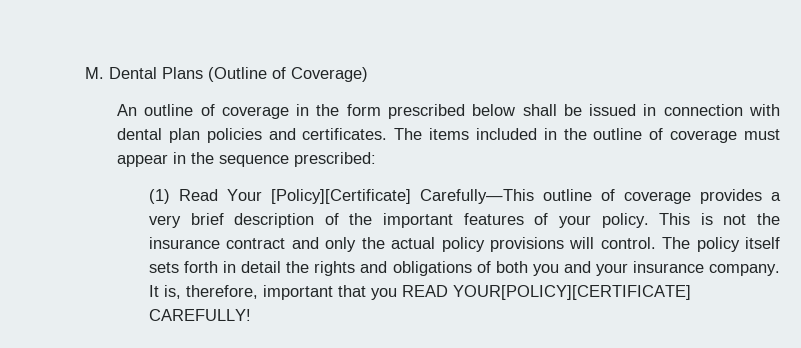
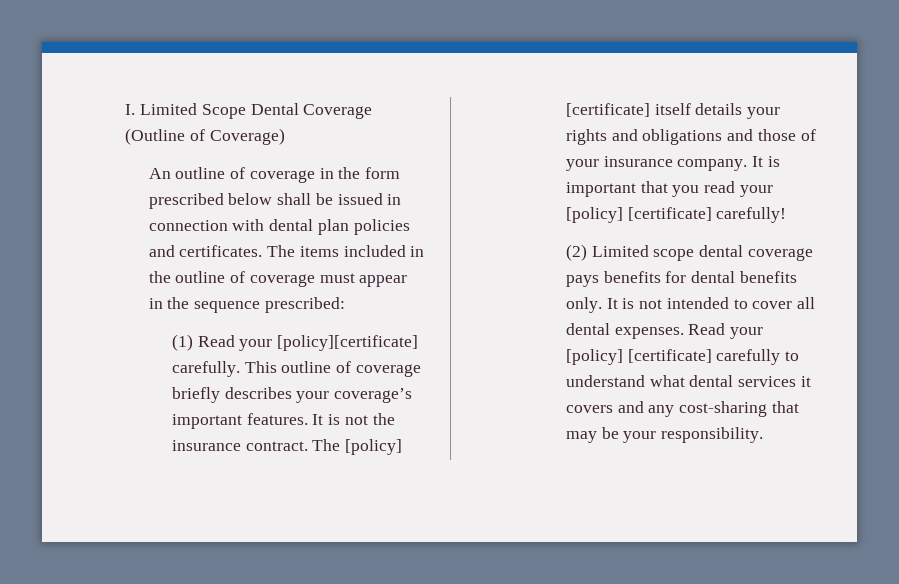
- M. Dental Plans (Outline of Coverage)
+ I. Limited Scope Dental Coverage (Outline of Coverage)
- (1) Read Your [Policy][Certificate] Carefully—This outline of coverage provides a very brief description of the important features of your policy. This is not the insurance contract and only the actual policy provisions will control. The policy itself sets forth in detail the rights and obligations of both you and your insurance company.
+ (1) Read your [policy][certificate] carefully. This outline of coverage briefly describes your coverage’s important features. It is not the insurance contract. The [policy] [certificate] itself details your rights and obligations and those of your insurance company.
- It is, therefore, important that you READ YOUR[POLICY][CERTIFICATE] CAREFULLY!
+ It is important that you read your [policy] [certificate] carefully!
+ (2) Limited scope dental coverage pays benefits for dental benefits only. It is not intended to cover all dental expenses. Read your [policy] [certificate] carefully to understand what dental services it covers and any cost-sharing that may be your responsibility.

